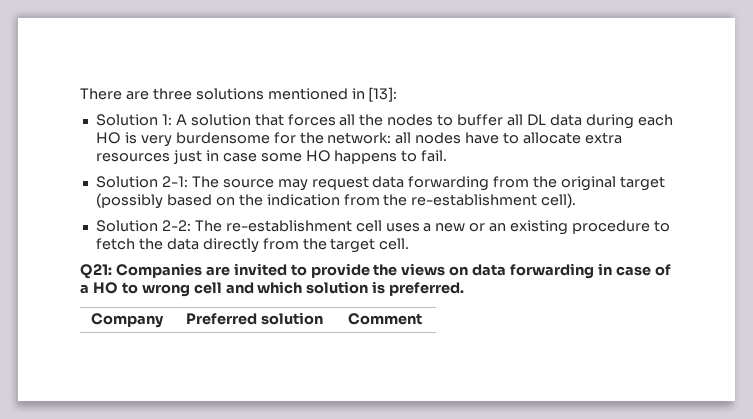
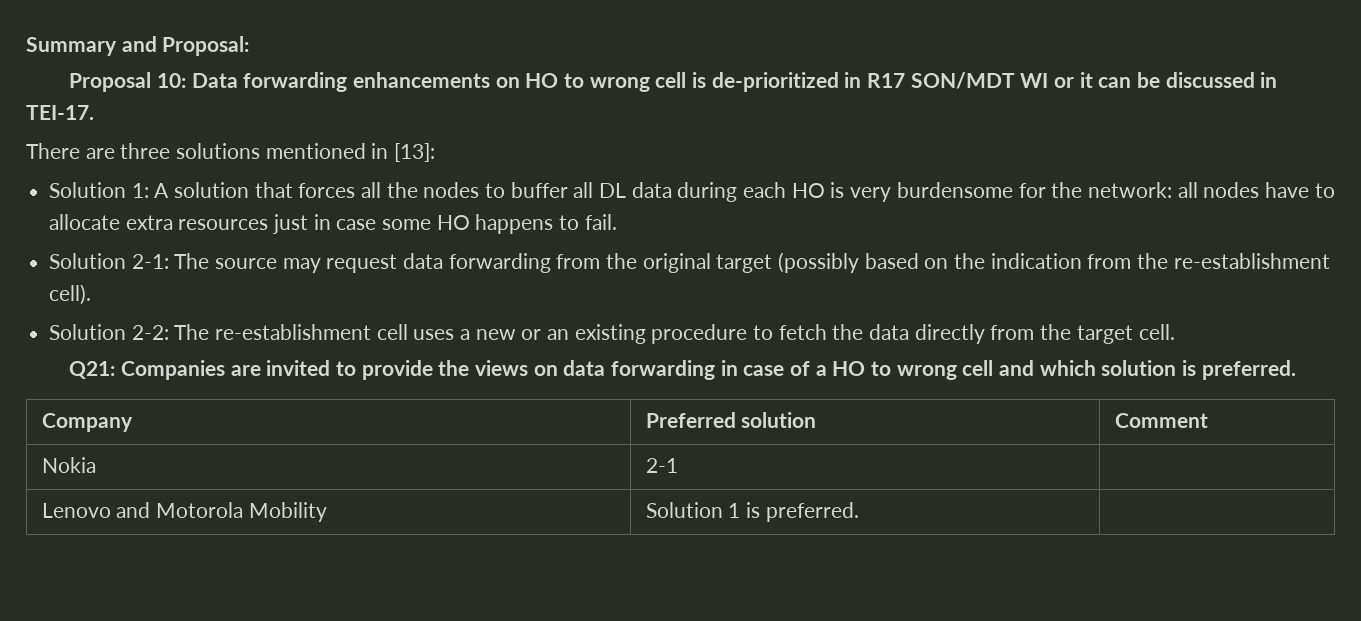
+ Summary and Proposal:
+ Proposal 10: Data forwarding enhancements on HO to wrong cell is de-prioritized in R17 SON/MDT WI or it can be discussed in TEI-17.
+ Nokia | 2-1 |
+ Lenovo and Motorola Mobility | Solution 1 is preferred. |

